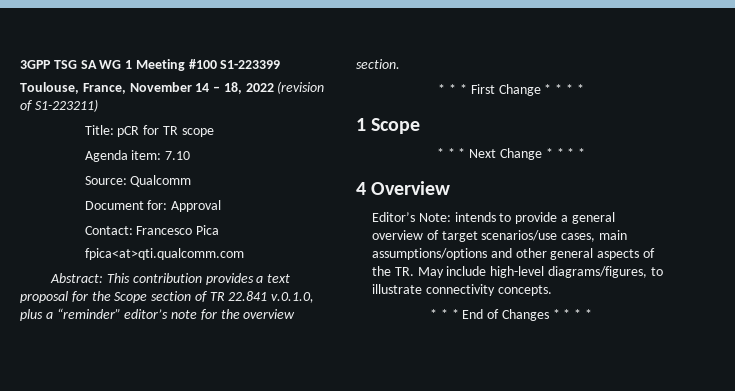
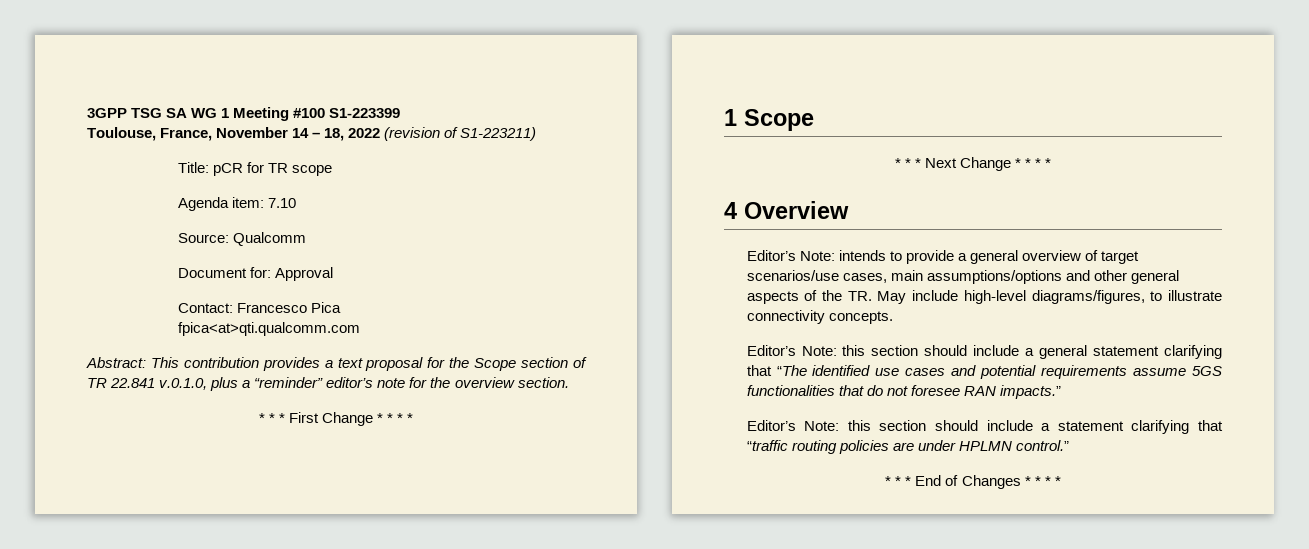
+ Editor’s Note: this section should include a general statement clarifying that “The identified use cases and potential requirements assume 5GS functionalities that do not foresee RAN impacts.”
+ Editor’s Note: this section should include a statement clarifying that “traffic routing policies are under HPLMN control.”

